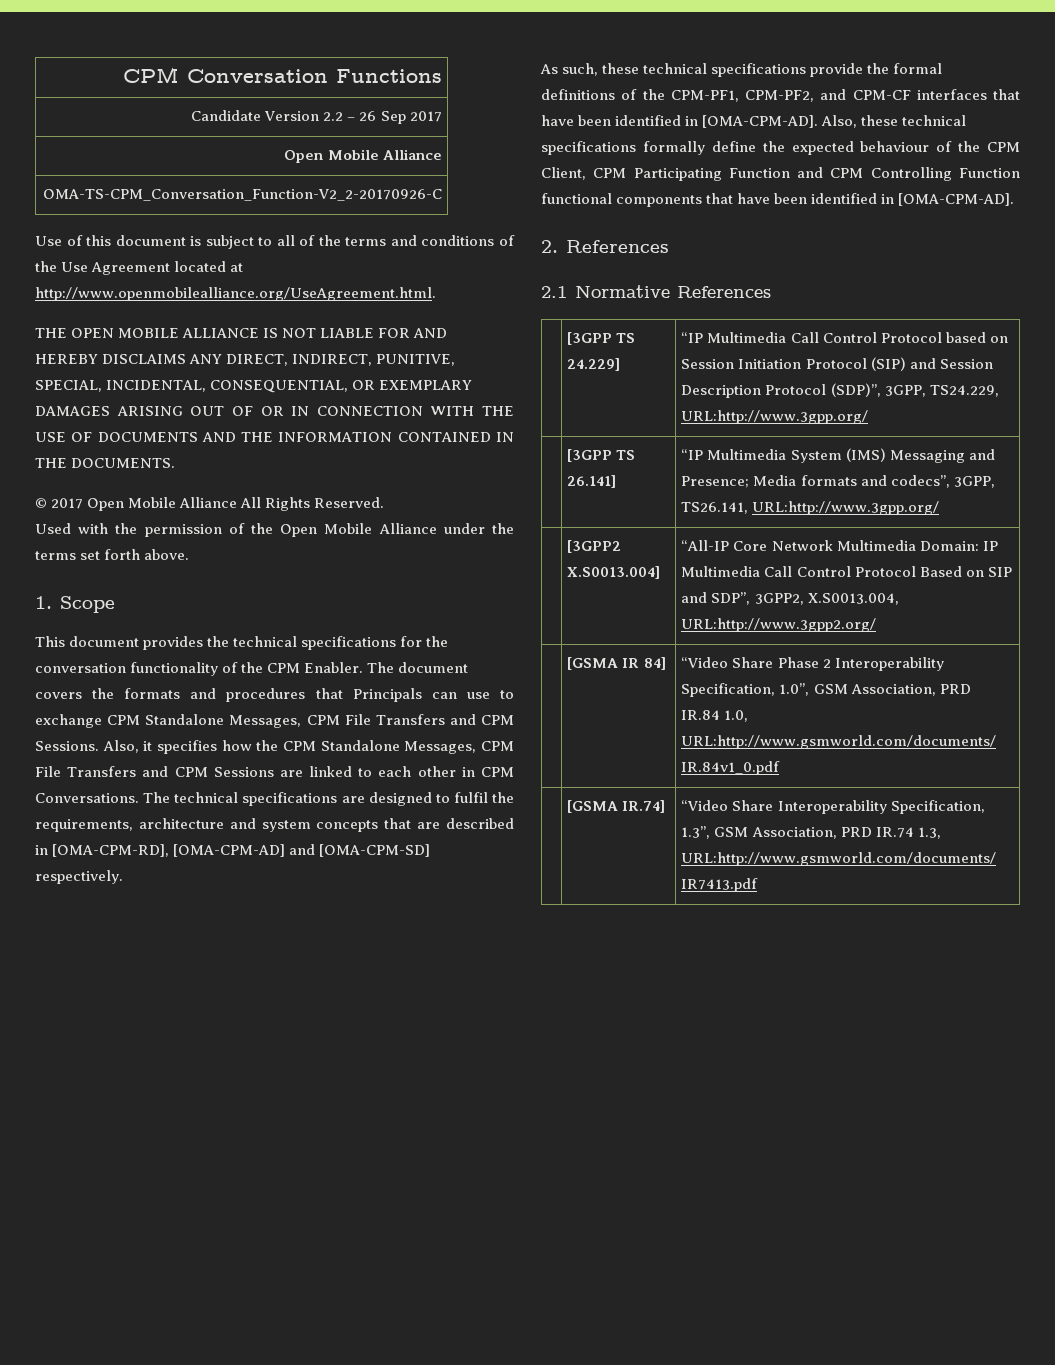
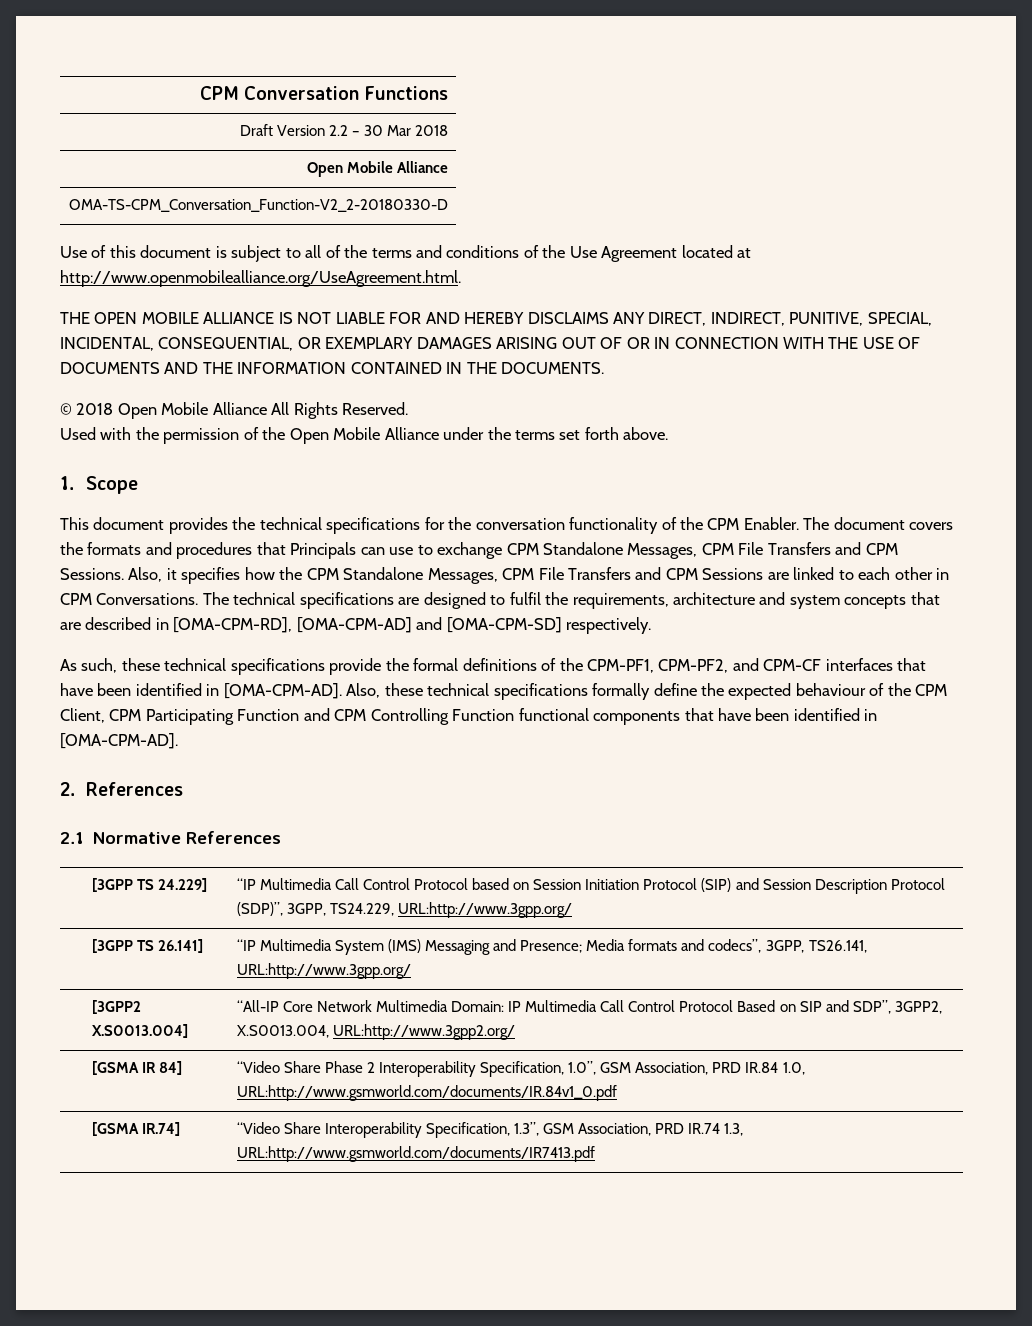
- Candidate Version 2.2 – 26 Sep 2017
+ Draft Version 2.2 – 30 Mar 2018
- OMA-TS-CPM_Conversation_Function-V2_2-20170926-C
+ OMA-TS-CPM_Conversation_Function-V2_2-20180330-D
- © 2017 Open Mobile Alliance All Rights Reserved.
+ © 2018 Open Mobile Alliance All Rights Reserved.

